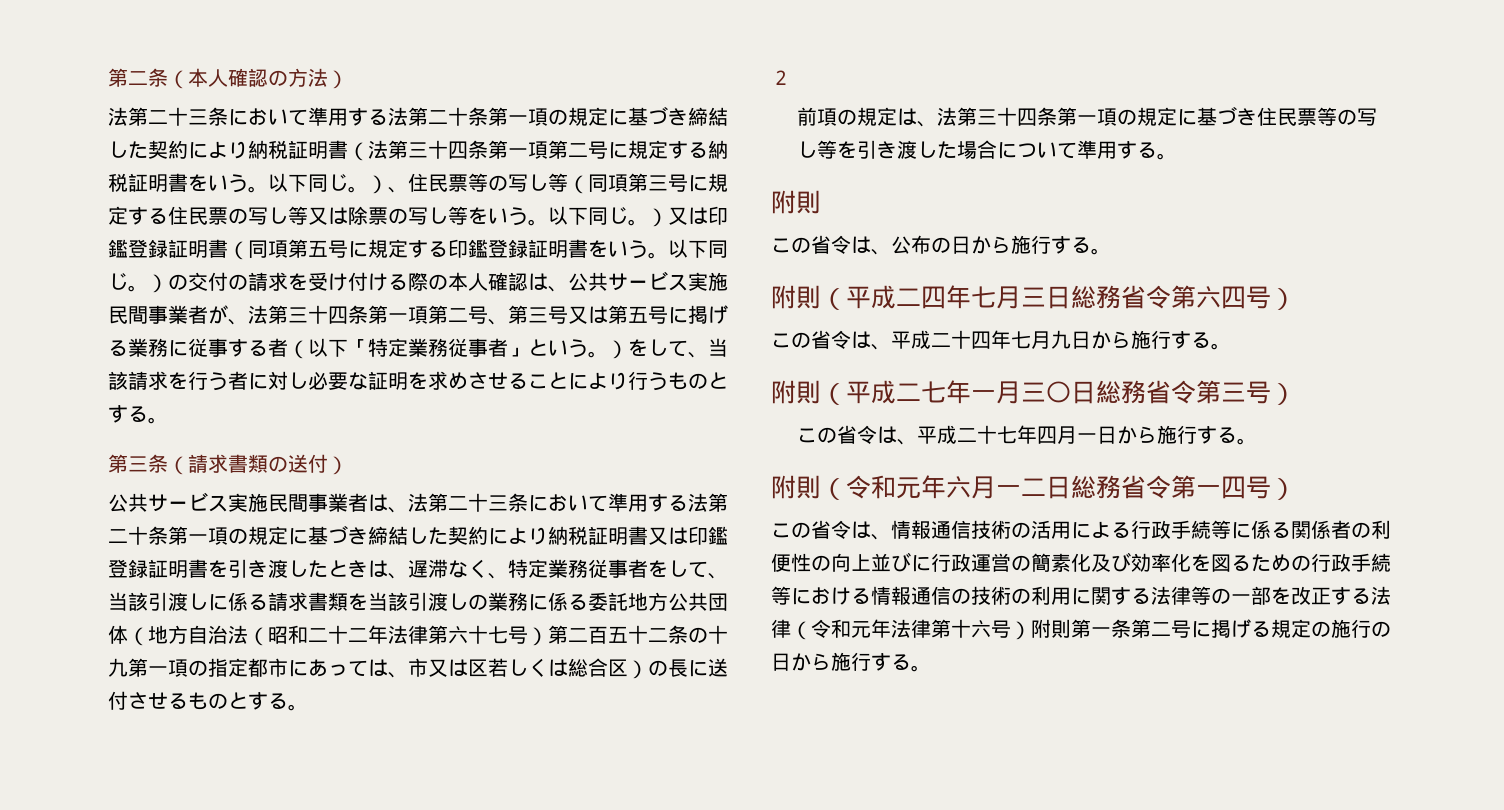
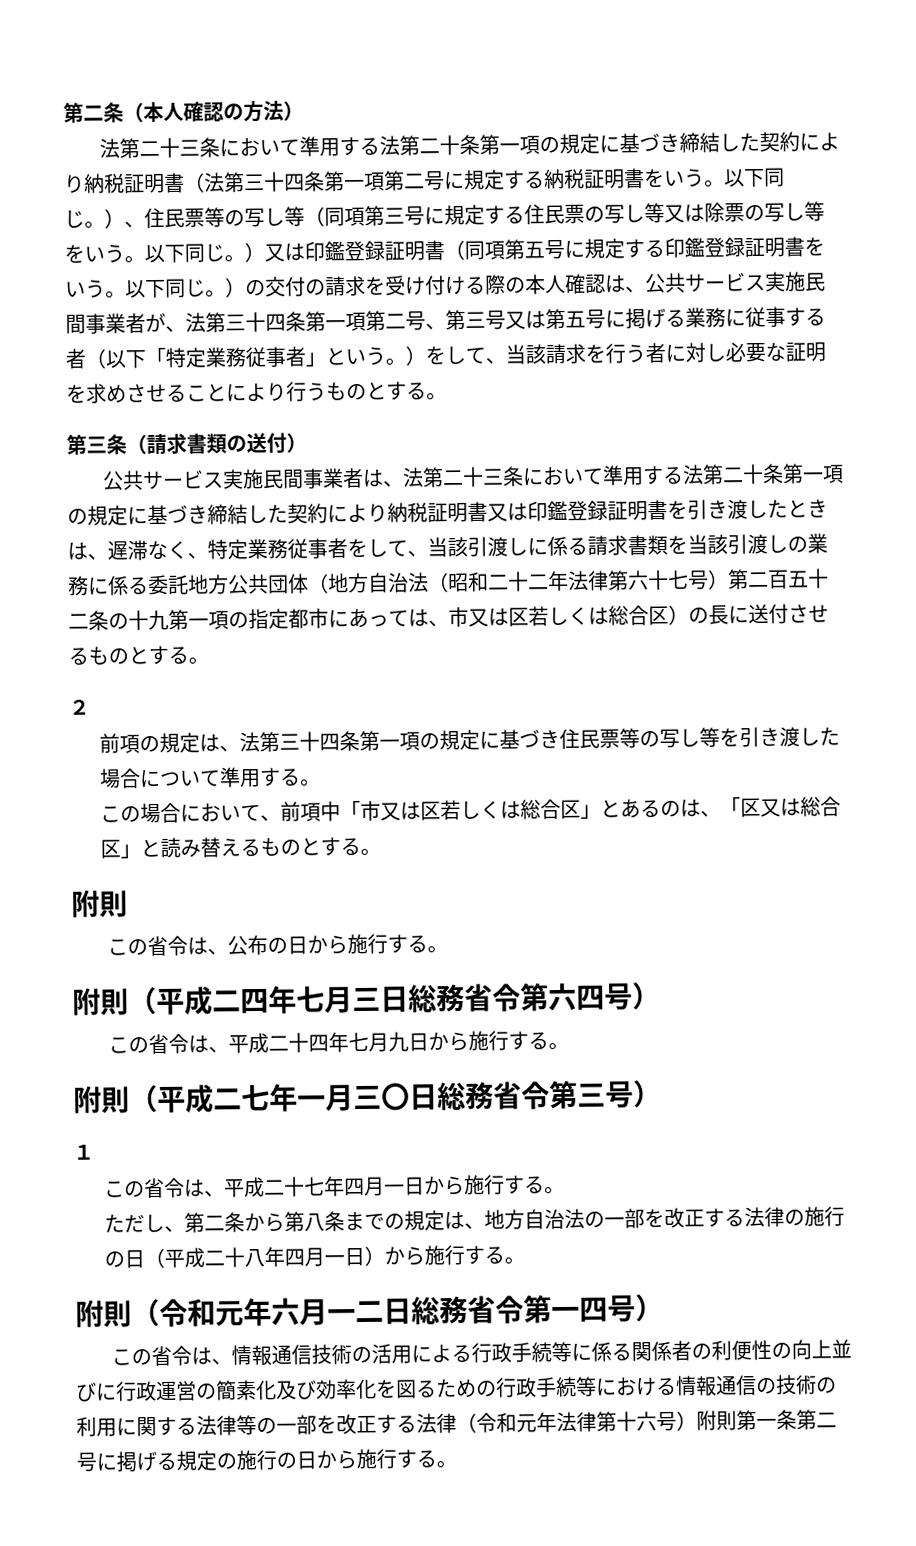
+ この場合において、前項中「市又は区若しくは総合区」とあるのは、「区又は総合区」と読み替えるものとする。
+ １
+ ただし、第二条から第八条までの規定は、地方自治法の一部を改正する法律の施行の日（平成二十八年四月一日）から施行する。

